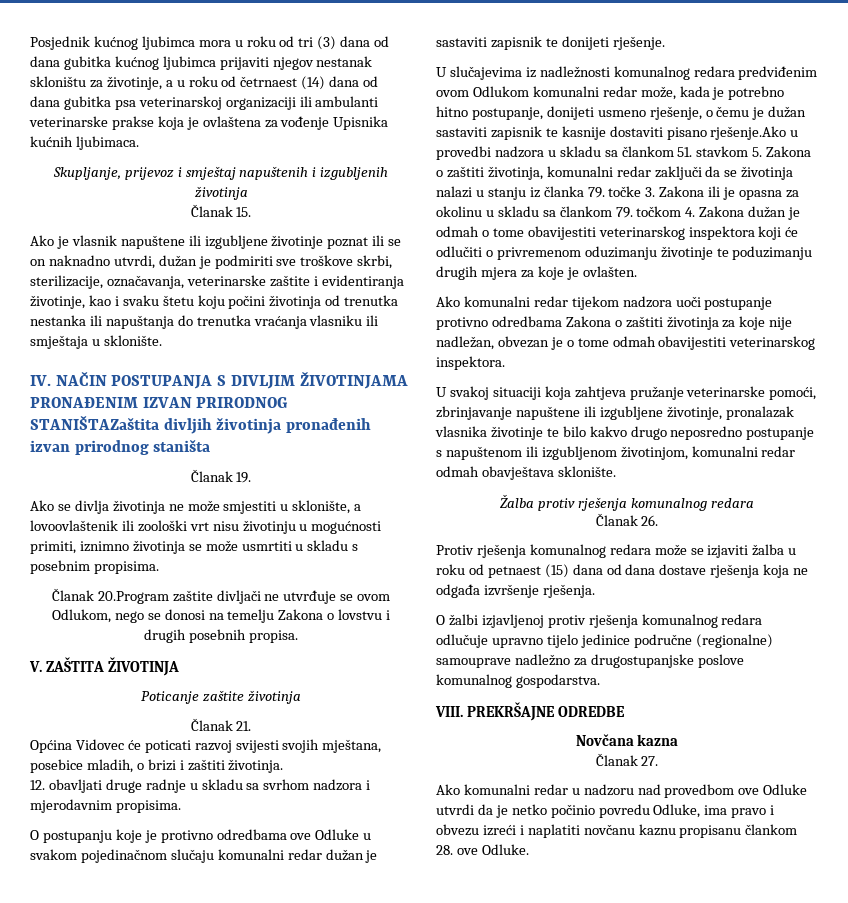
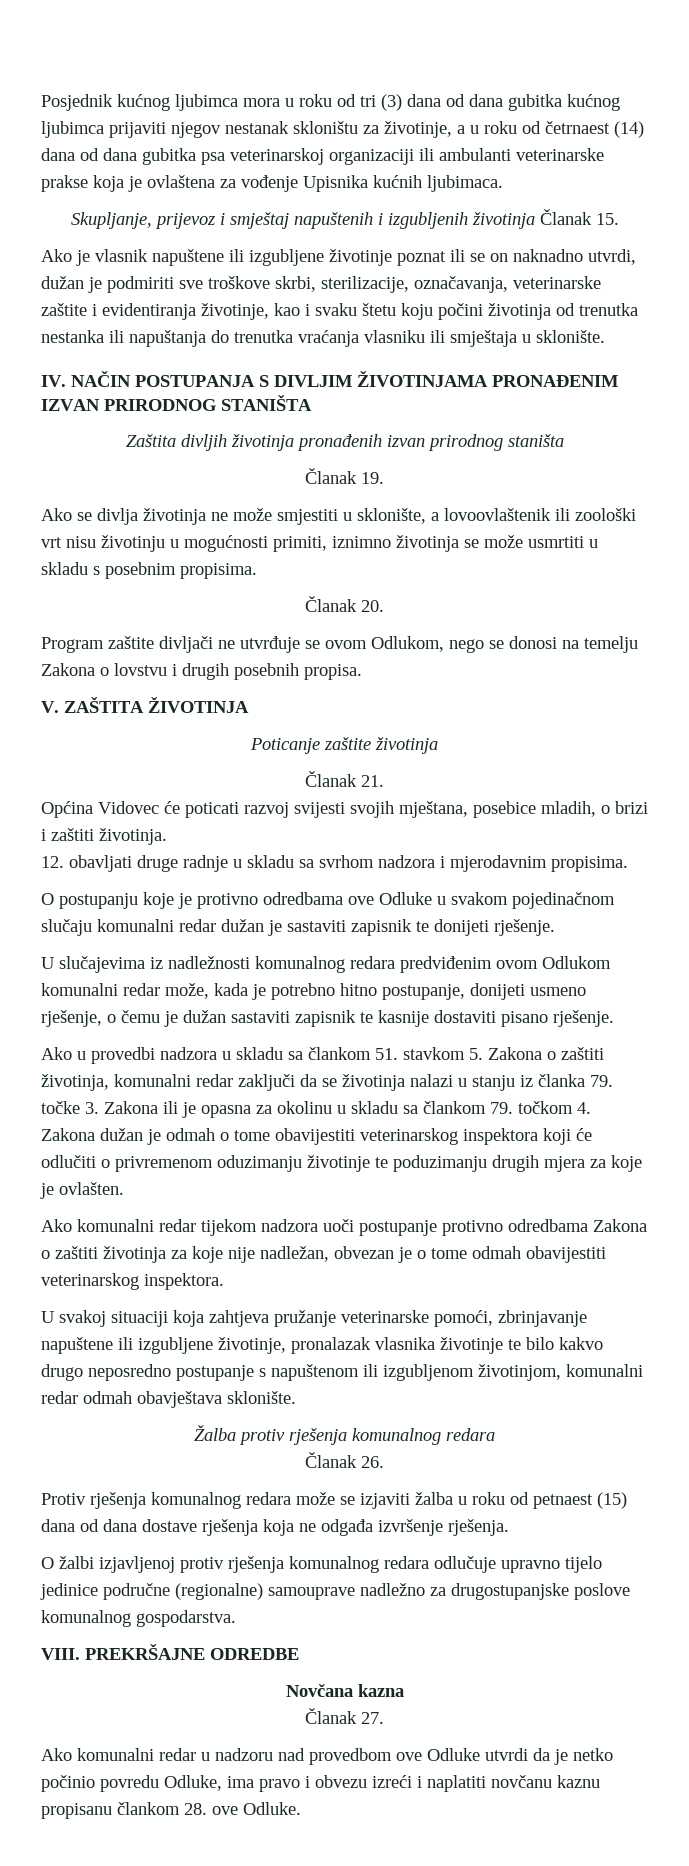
- Skupljanje, prijevoz i smještaj napuštenih i izgubljenih životinja
- Članak 15.
+ Skupljanje, prijevoz i smještaj napuštenih i izgubljenih životinja Članak 15.
- IV. NAČIN POSTUPANJA S DIVLJIM ŽIVOTINJAMA PRONAĐENIM IZVAN PRIRODNOG STANIŠTAZaštita divljih životinja pronađenih izvan prirodnog staništa
+ IV. NAČIN POSTUPANJA S DIVLJIM ŽIVOTINJAMA PRONAĐENIM IZVAN PRIRODNOG STANIŠTA
+ Zaštita divljih životinja pronađenih izvan prirodnog staništa
- Članak 20.Program zaštite divljači ne utvrđuje se ovom Odlukom, nego se donosi na temelju Zakona o lovstvu i drugih posebnih propisa.
+ Članak 20.
+ Program zaštite divljači ne utvrđuje se ovom Odlukom, nego se donosi na temelju Zakona o lovstvu i drugih posebnih propisa.
- U slučajevima iz nadležnosti komunalnog redara predviđenim ovom Odlukom komunalni redar može, kada je potrebno hitno postupanje, donijeti usmeno rješenje, o čemu je dužan sastaviti zapisnik te kasnije dostaviti pisano rješenje.Ako u provedbi nadzora u skladu sa člankom 51. stavkom 5. Zakona o zaštiti životinja, komunalni redar zaključi da se životinja nalazi u stanju iz članka 79. točke 3. Zakona ili je opasna za okolinu u skladu sa člankom 79. točkom 4. Zakona dužan je odmah o tome obavijestiti veterinarskog inspektora koji će odlučiti o privremenom oduzimanju životinje te poduzimanju drugih mjera za koje je ovlašten.
+ U slučajevima iz nadležnosti komunalnog redara predviđenim ovom Odlukom komunalni redar može, kada je potrebno hitno postupanje, donijeti usmeno rješenje, o čemu je dužan sastaviti zapisnik te kasnije dostaviti pisano rješenje.
+ Ako u provedbi nadzora u skladu sa člankom 51. stavkom 5. Zakona o zaštiti životinja, komunalni redar zaključi da se životinja nalazi u stanju iz članka 79. točke 3. Zakona ili je opasna za okolinu u skladu sa člankom 79. točkom 4. Zakona dužan je odmah o tome obavijestiti veterinarskog inspektora koji će odlučiti o privremenom oduzimanju životinje te poduzimanju drugih mjera za koje je ovlašten.

